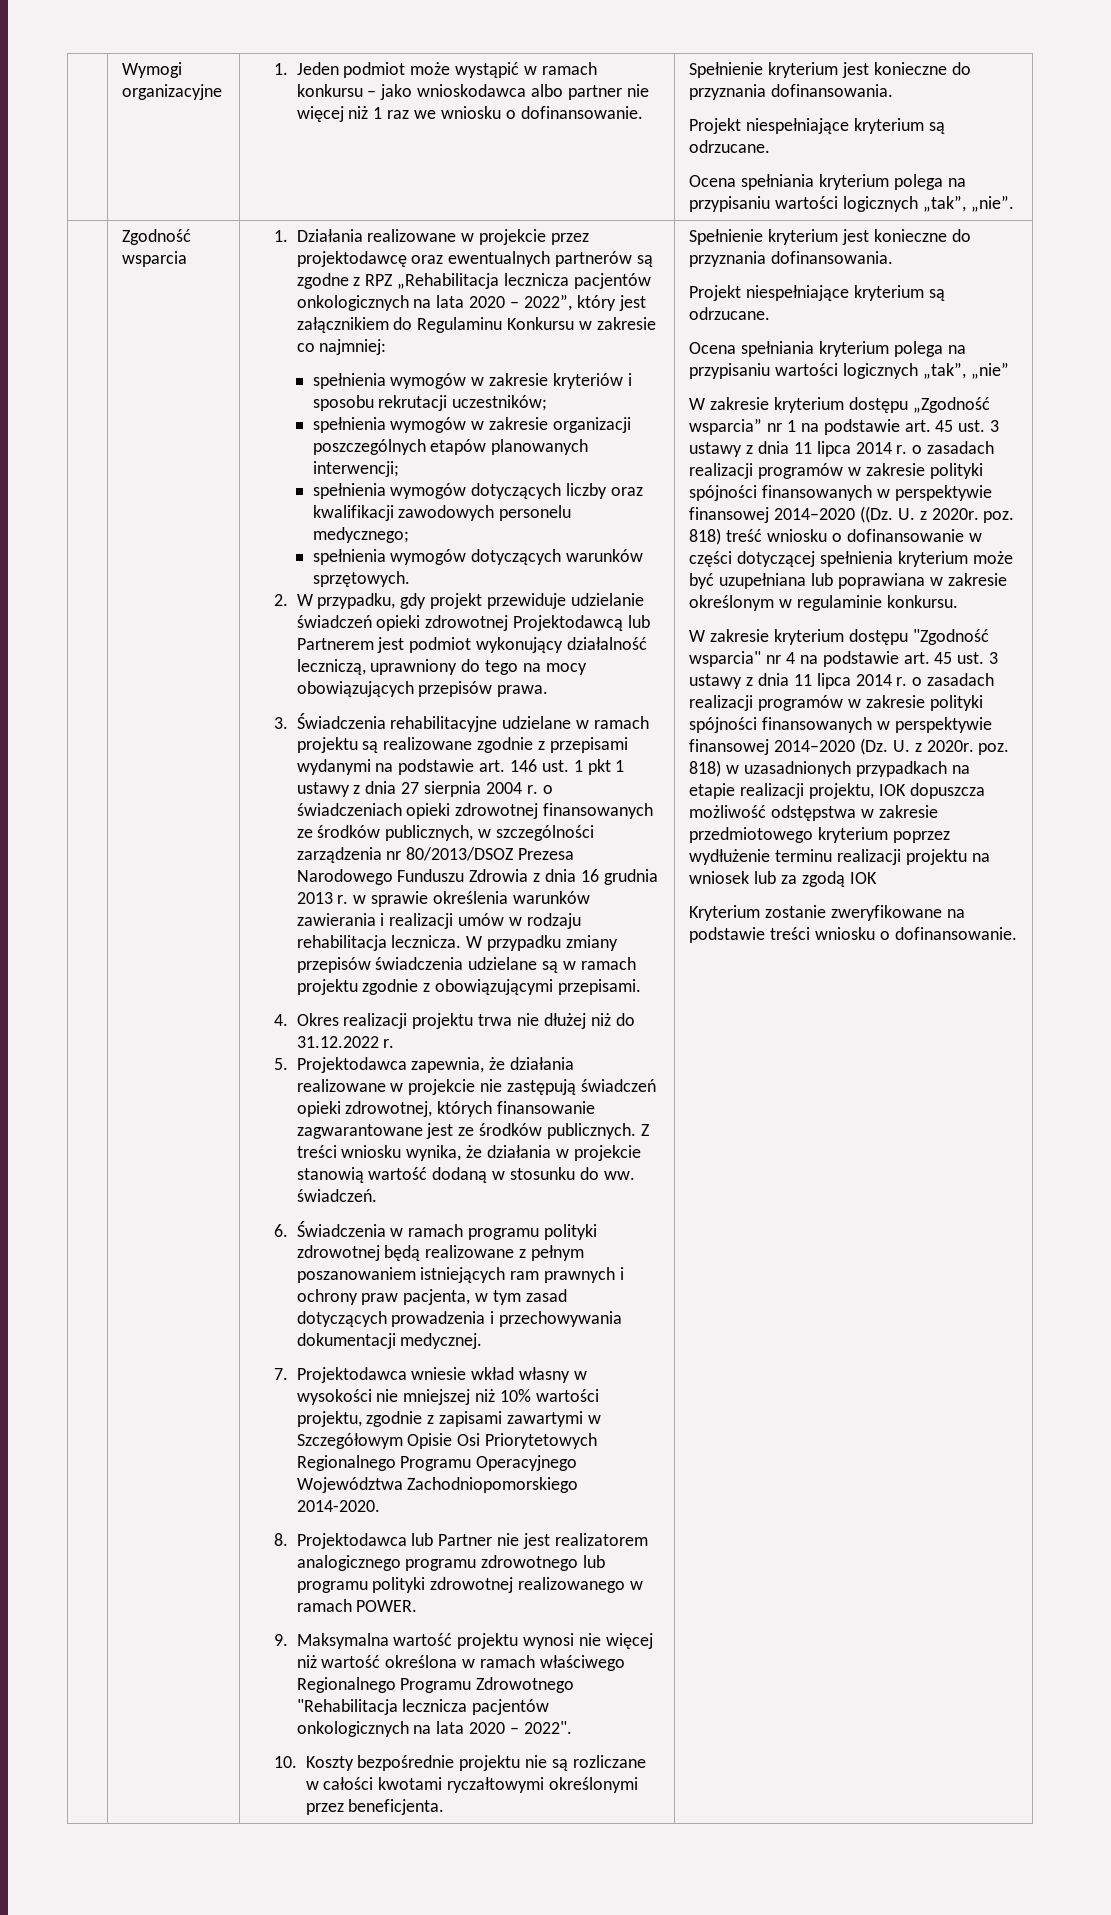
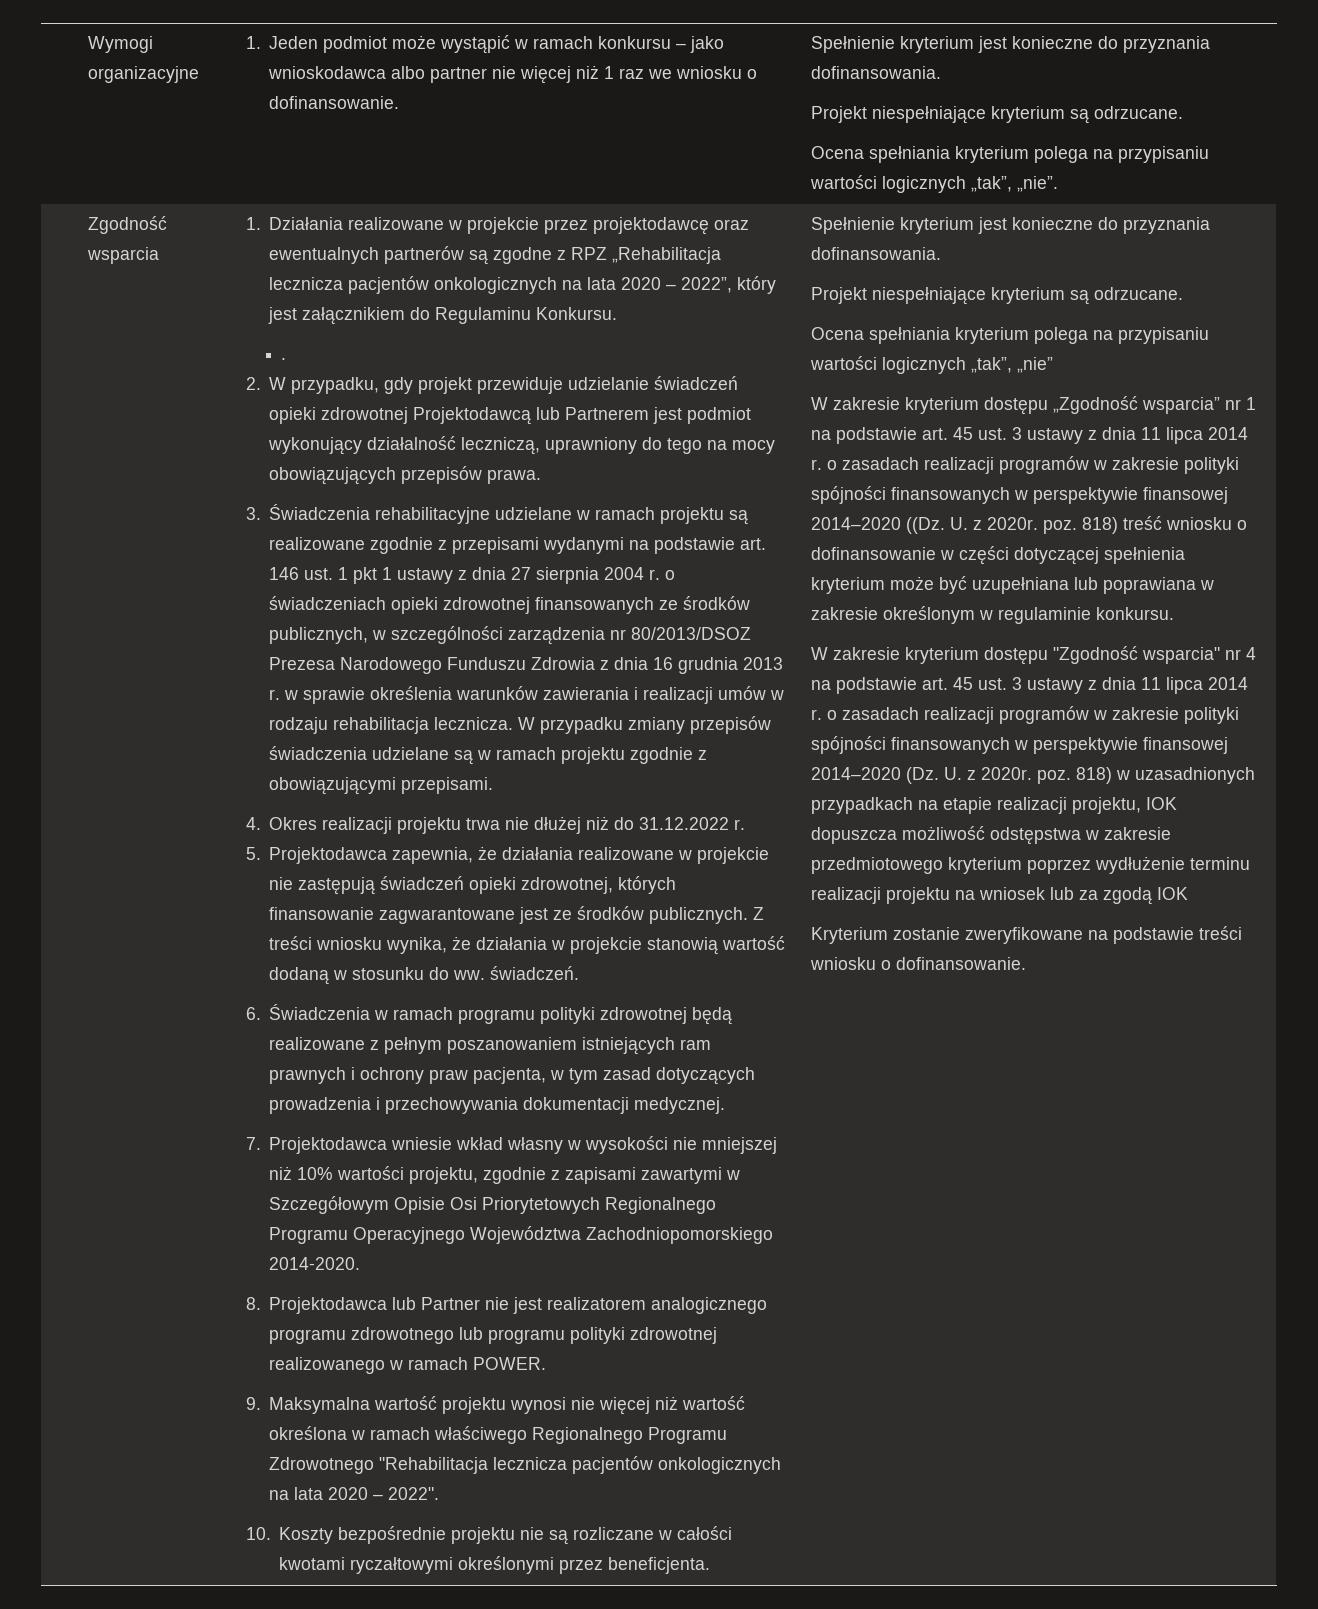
- 1. Działania realizowane w projekcie przez projektodawcę oraz ewentualnych partnerów są zgodne z RPZ „Rehabilitacja lecznicza pacjentów onkologicznych na lata 2020 – 2022”, który jest załącznikiem do Regulaminu Konkursu w zakresie co najmniej:
- spełnienia wymogów w zakresie kryteriów i sposobu rekrutacji uczestników;
- spełnienia wymogów w zakresie organizacji poszczególnych etapów planowanych interwencji;
- spełnienia wymogów dotyczących liczby oraz kwalifikacji zawodowych personelu medycznego;
- spełnienia wymogów dotyczących warunków sprzętowych.
+ 1. Działania realizowane w projekcie przez projektodawcę oraz ewentualnych partnerów są zgodne z RPZ „Rehabilitacja lecznicza pacjentów onkologicznych na lata 2020 – 2022”, który jest załącznikiem do Regulaminu Konkursu.
+ .

